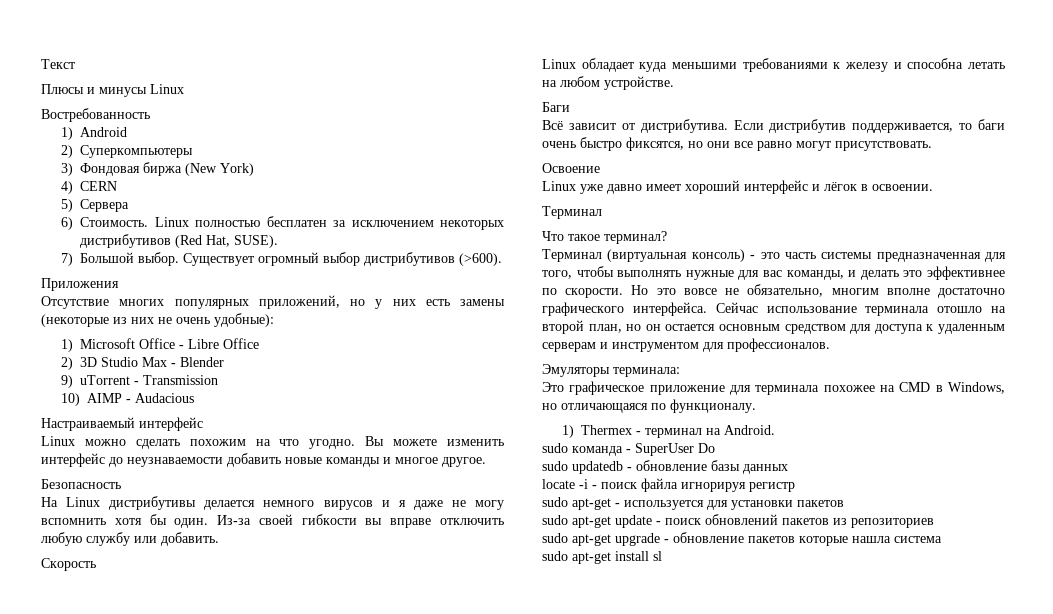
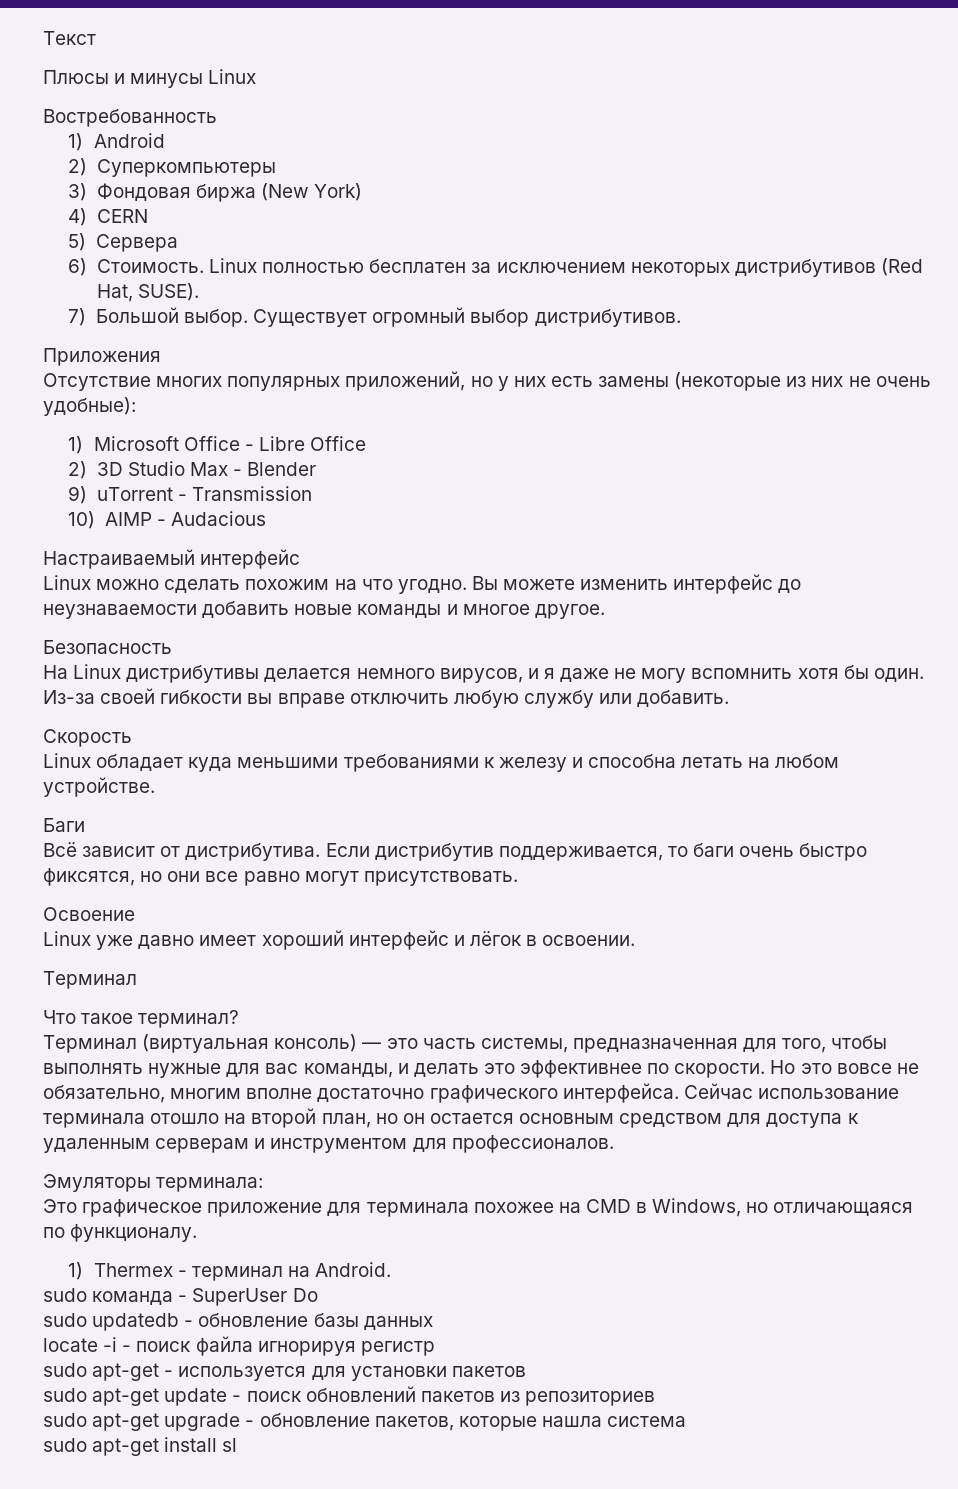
- Существует огромный выбор дистрибутивов (>600).
+ Существует огромный выбор дистрибутивов.
- На Linux дистрибутивы делается немного вирусов и я даже не могу вспомнить хотя бы один.
+ На Linux дистрибутивы делается немного вирусов, и я даже не могу вспомнить хотя бы один.
- Терминал (виртуальная консоль) - это часть системы предназначенная для того, чтобы выполнять нужные для вас команды, и делать это эффективнее по скорости.
+ Терминал (виртуальная консоль) — это часть системы, предназначенная для того, чтобы выполнять нужные для вас команды, и делать это эффективнее по скорости.
- sudo apt-get upgrade - обновление пакетов которые нашла система
+ sudo apt-get upgrade - обновление пакетов, которые нашла система

